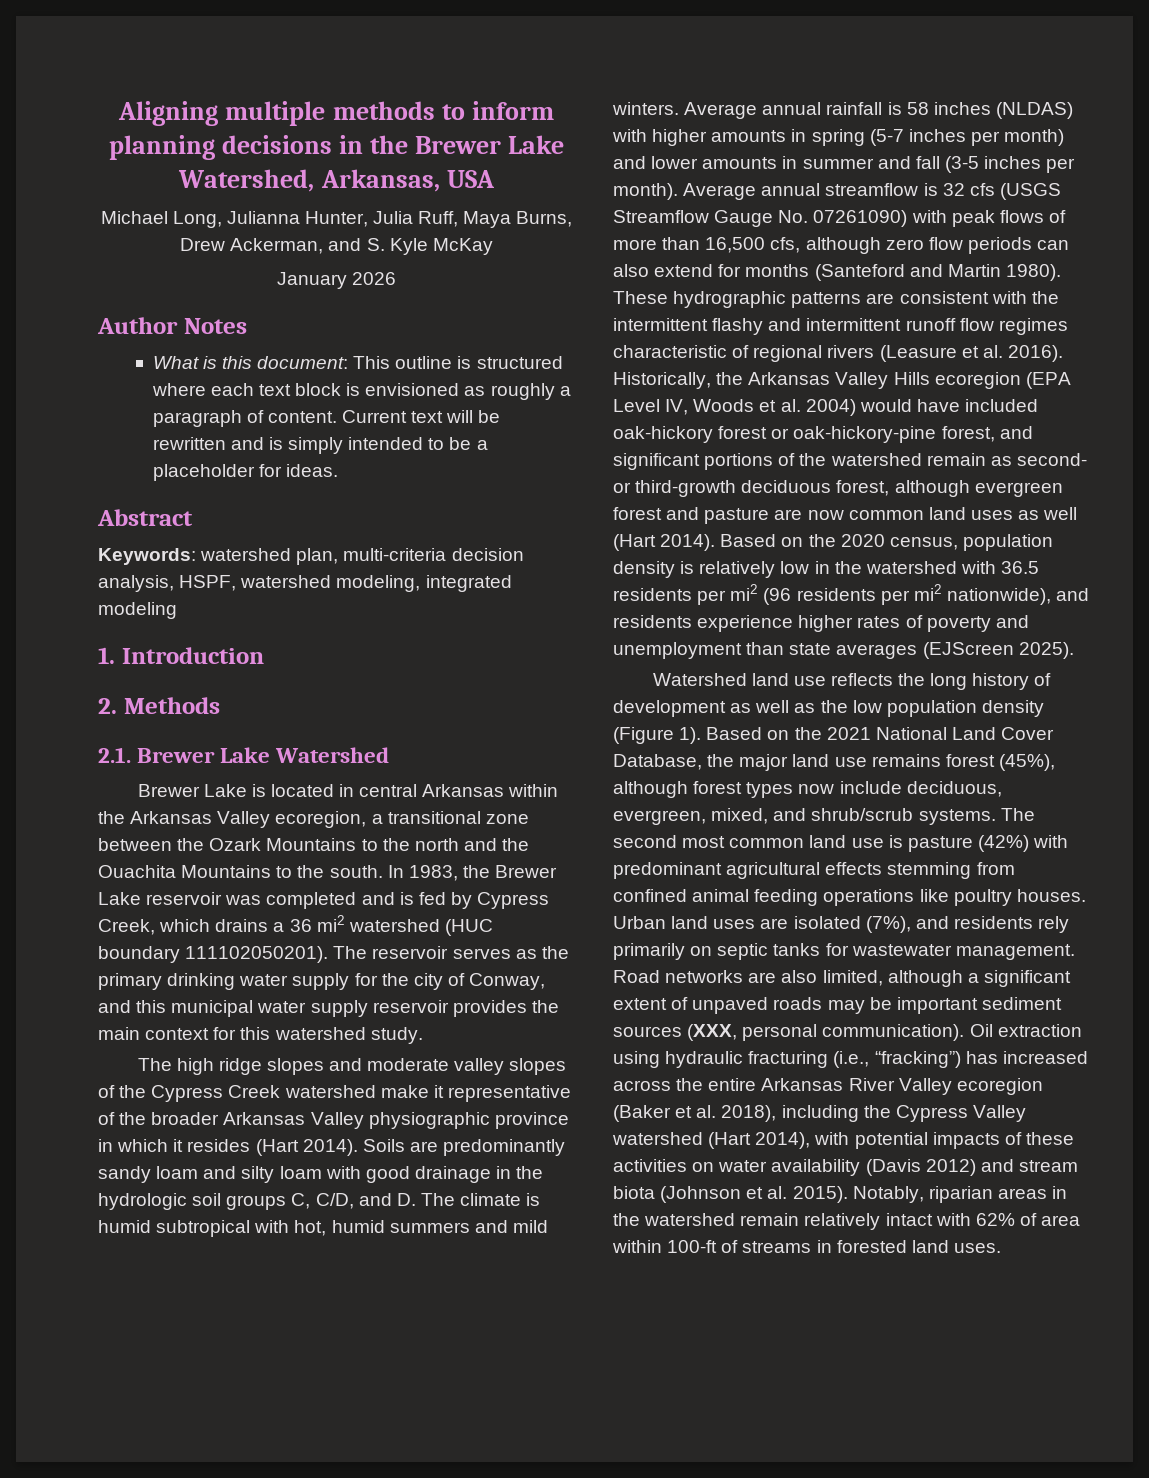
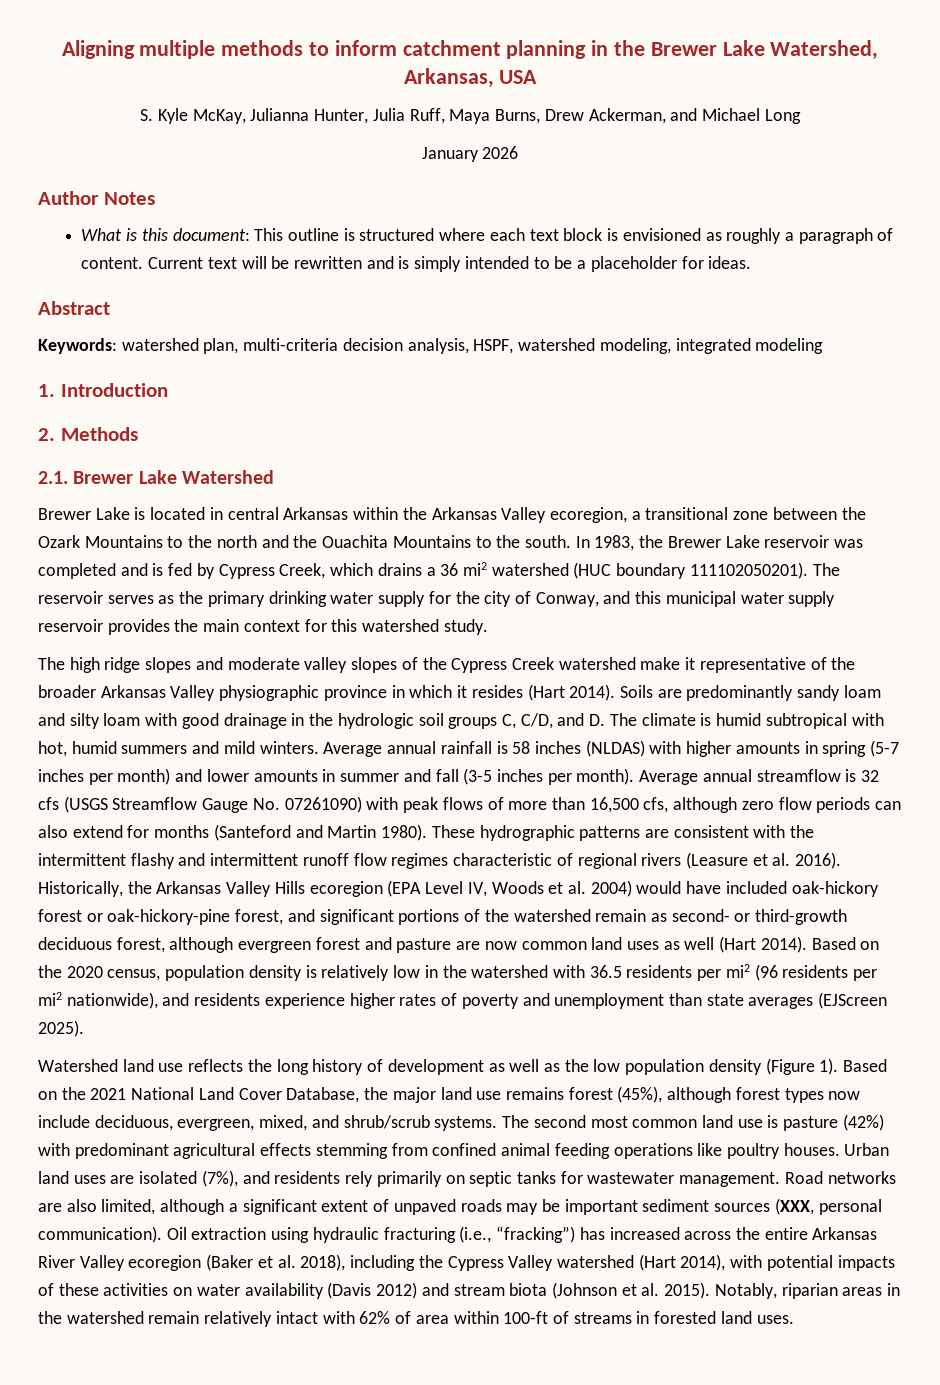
- Aligning multiple methods to inform planning decisions in the Brewer Lake Watershed, Arkansas, USA
+ Aligning multiple methods to inform catchment planning in the Brewer Lake Watershed, Arkansas, USA
- Michael Long, Julianna Hunter, Julia Ruff, Maya Burns, Drew Ackerman, and S. Kyle McKay
+ S. Kyle McKay, Julianna Hunter, Julia Ruff, Maya Burns, Drew Ackerman, and Michael Long

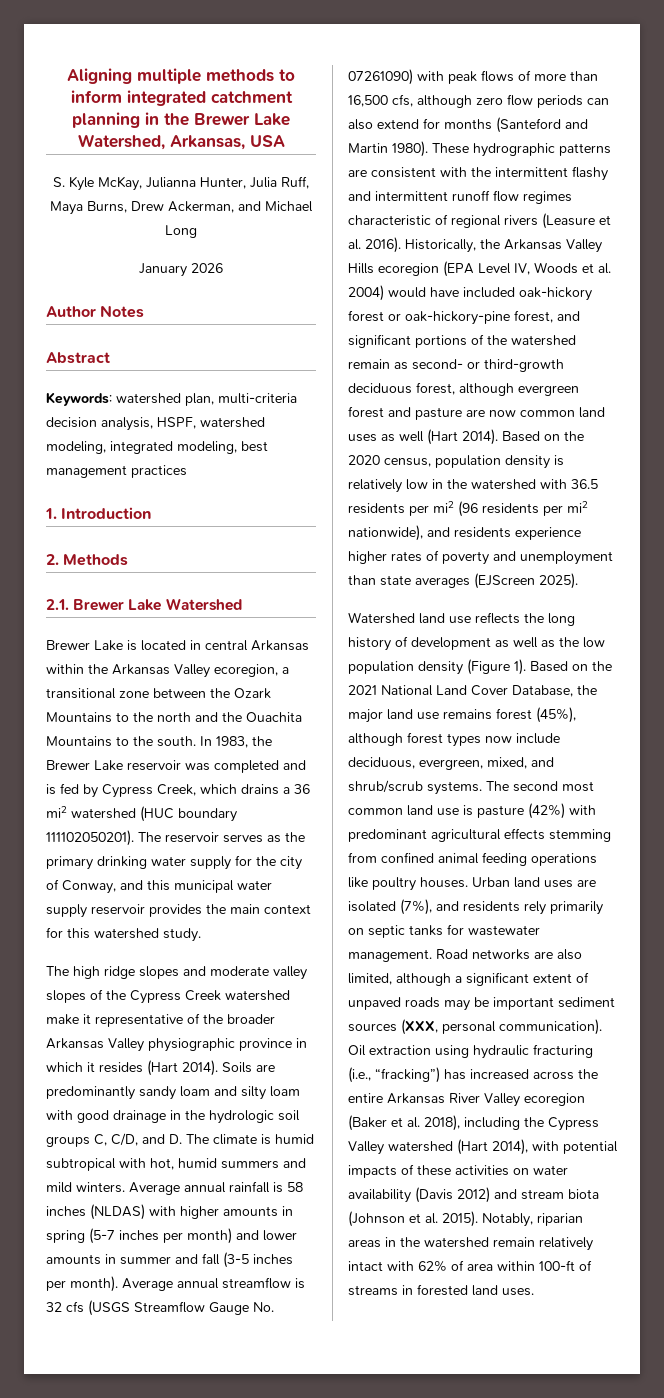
- Aligning multiple methods to inform catchment planning in the Brewer Lake Watershed, Arkansas, USA
+ Aligning multiple methods to inform integrated catchment planning in the Brewer Lake Watershed, Arkansas, USA
- What is this document: This outline is structured where each text block is envisioned as roughly a paragraph of content. Current text will be rewritten and is simply intended to be a placeholder for ideas.
- Keywords: watershed plan, multi-criteria decision analysis, HSPF, watershed modeling, integrated modeling
+ Keywords: watershed plan, multi-criteria decision analysis, HSPF, watershed modeling, integrated modeling, best management practices

